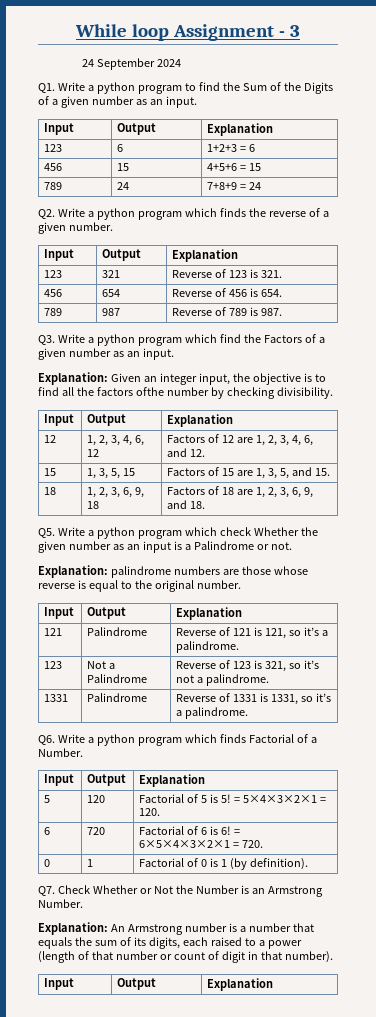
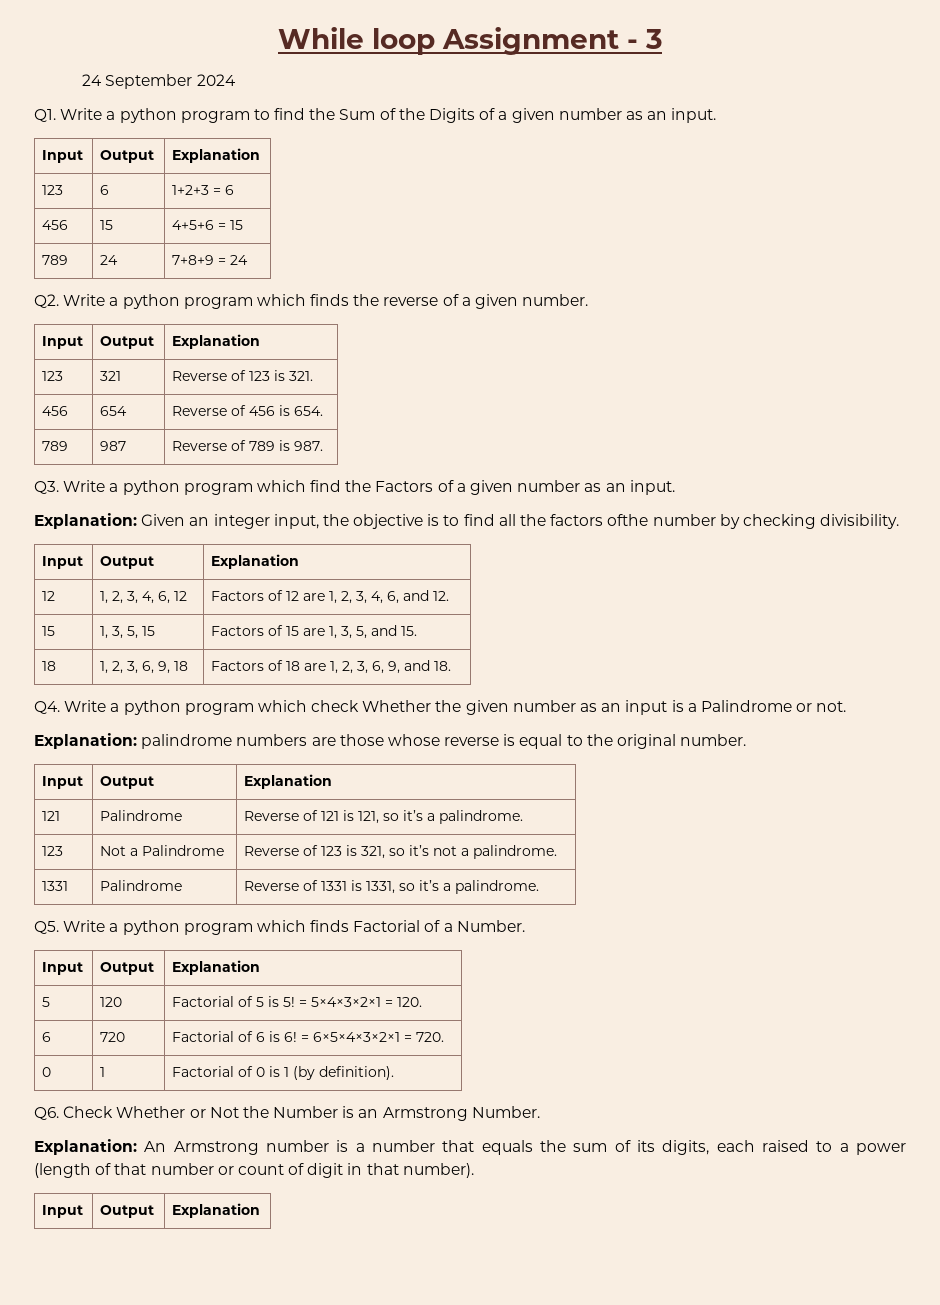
- Q5. Write a python program which check Whether the given number as an input is a Palindrome or not.
+ Q4. Write a python program which check Whether the given number as an input is a Palindrome or not.
- Q6. Write a python program which finds Factorial of a Number.
+ Q5. Write a python program which finds Factorial of a Number.
- Q7. Check Whether or Not the Number is an Armstrong Number.
+ Q6. Check Whether or Not the Number is an Armstrong Number.

